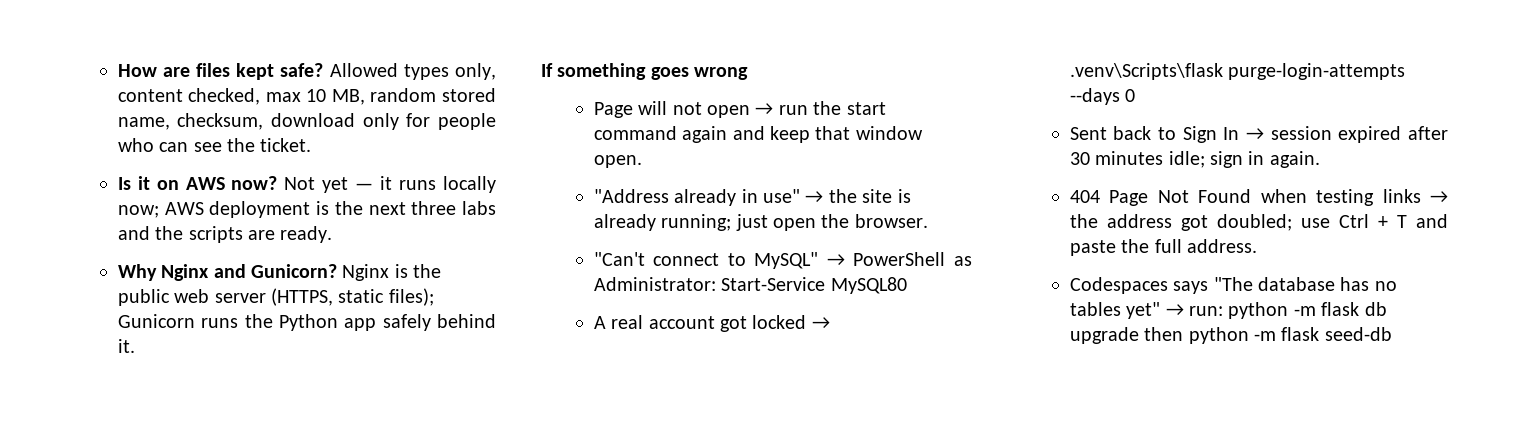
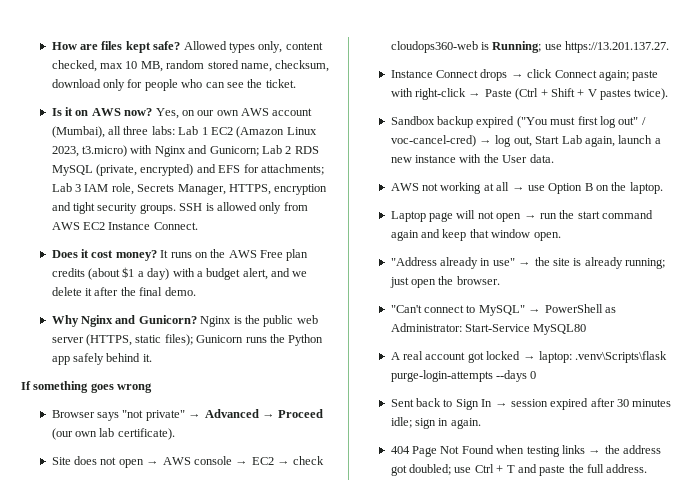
- Not yet — it runs locally now; AWS deployment is the next three labs and the scripts are ready.
+ Yes, on our own AWS account (Mumbai), all three labs: Lab 1 EC2 (Amazon Linux 2023, t3.micro) with Nginx and Gunicorn; Lab 2 RDS MySQL (private, encrypted) and EFS for attachments; Lab 3 IAM role, Secrets Manager, HTTPS, encryption and tight security groups. SSH is allowed only from AWS EC2 Instance Connect.
+ Does it cost money? It runs on the AWS Free plan credits (about $1 a day) with a budget alert, and we delete it after the final demo.
- Page will not open → run the start command again and keep that window open.
+ Browser says "not private" → Advanced → Proceed (our own lab certificate).
+ Site does not open → AWS console → EC2 → check cloudops360-web is Running; use https://13.201.137.27.
+ Instance Connect drops → click Connect again; paste with right-click → Paste (Ctrl + Shift + V pastes twice).
+ Sandbox backup expired ("You must first log out" / voc-cancel-cred) → log out, Start Lab again, launch a new instance with the User data.
+ AWS not working at all → use Option B on the laptop.
+ Laptop page will not open → run the start command again and keep that window open.
- A real account got locked → .venv\Scripts\flask purge-login-attempts --days 0
+ A real account got locked → laptop: .venv\Scripts\flask purge-login-attempts --days 0
- Codespaces says "The database has no tables yet" → run: python -m flask db upgrade then python -m flask seed-db

